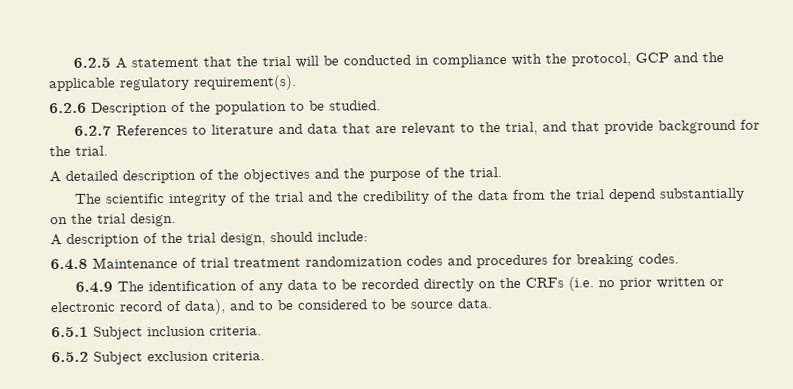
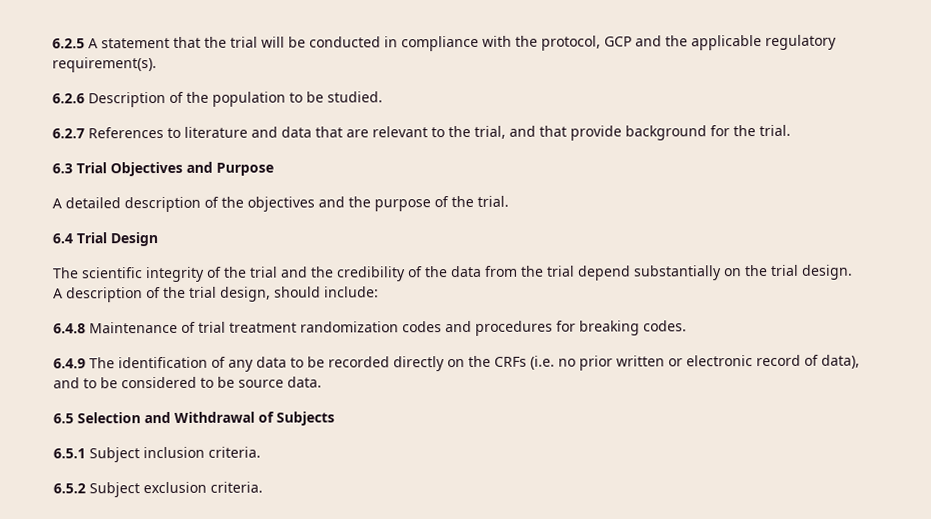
+ 6.3 Trial Objectives and Purpose
+ 6.4 Trial Design
+ 6.5 Selection and Withdrawal of Subjects

